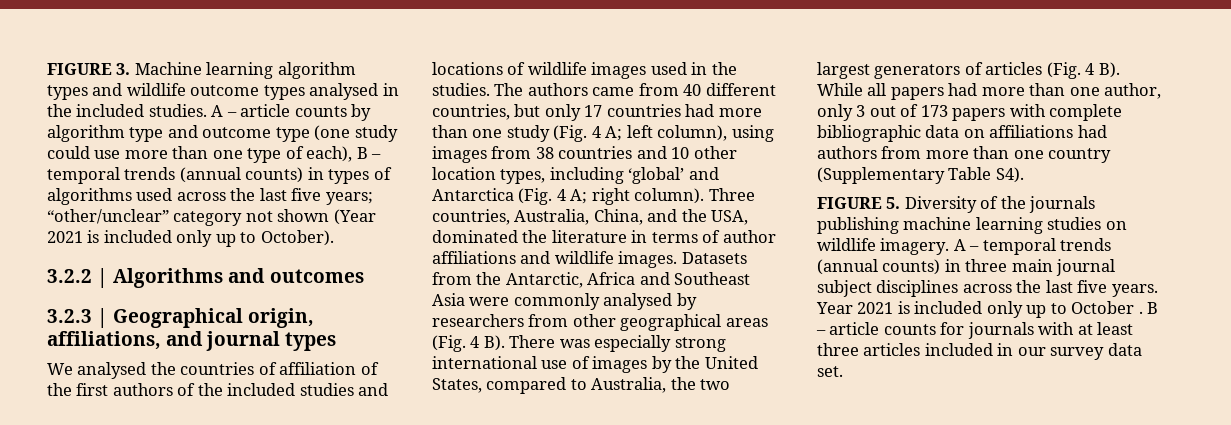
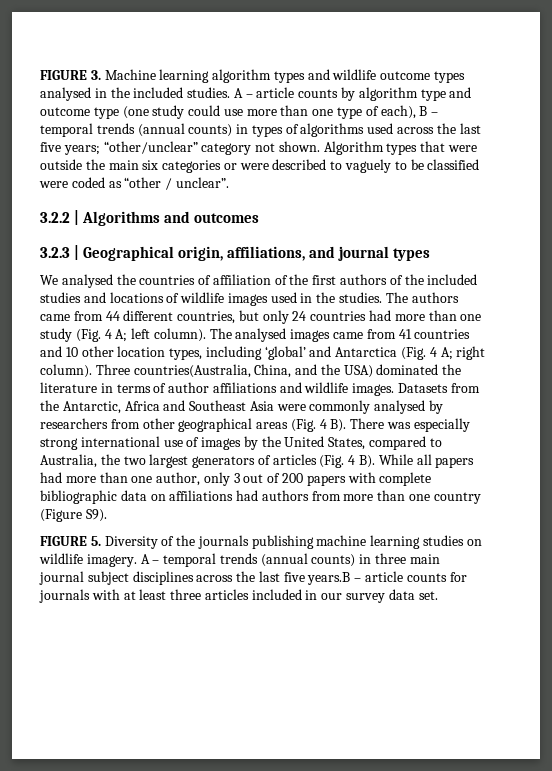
- A – article counts by algorithm type and outcome type (one study could use more than one type of each), B – temporal trends (annual counts) in types of algorithms used across the last five years; “other/unclear” category not shown (Year 2021 is included only up to October).
+ A – article counts by algorithm type and outcome type (one study could use more than one type of each), B – temporal trends (annual counts) in types of algorithms used across the last five years; “other/unclear” category not shown. Algorithm types that were outside the main six categories or were described to vaguely to be classified were coded as “other / unclear”.
- The authors came from 40 different countries, but only 17 countries had more than one study (Fig. 4 A; left column), using images from 38 countries and 10 other location types, including ‘global’ and Antarctica (Fig. 4 A; right column).
+ The authors came from 44 different countries, but only 24 countries had more than one study (Fig. 4 A; left column). The analysed images came from 41 countries and 10 other location types, including ‘global’ and Antarctica (Fig. 4 A; right column).
- Three countries, Australia, China, and the USA, dominated the literature in terms of author affiliations and wildlife images.
+ Three countries(Australia, China, and the USA) dominated the literature in terms of author affiliations and wildlife images.
- Datasets from the Antarctic, Africa and Southeast Asia were commonly analysed by researchers from other geographical areas (Fig. 4 B). There was especially strong international use of images by the United States, compared to Australia, the two largest generators of articles (Fig. 4 B). While all papers had more than one author, only 3 out of 173 papers with complete bibliographic data on affiliations had authors from more than one country (Supplementary Table S4).
+ Datasets from the Antarctic, Africa and Southeast Asia were commonly analysed by researchers from other geographical areas (Fig. 4 B). There was especially strong international use of images by the United States, compared to Australia, the two largest generators of articles (Fig. 4 B). While all papers had more than one author, only 3 out of 200 papers with complete bibliographic data on affiliations had authors from more than one country (Figure S9).
- A – temporal trends (annual counts) in three main journal subject disciplines across the last five years. Year 2021 is included only up to October . B – article counts for journals with at least three articles included in our survey data set.
+ A – temporal trends (annual counts) in three main journal subject disciplines across the last five years.B – article counts for journals with at least three articles included in our survey data set.

